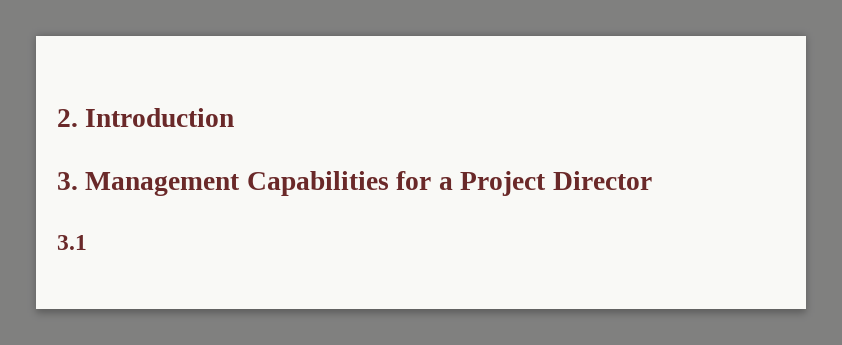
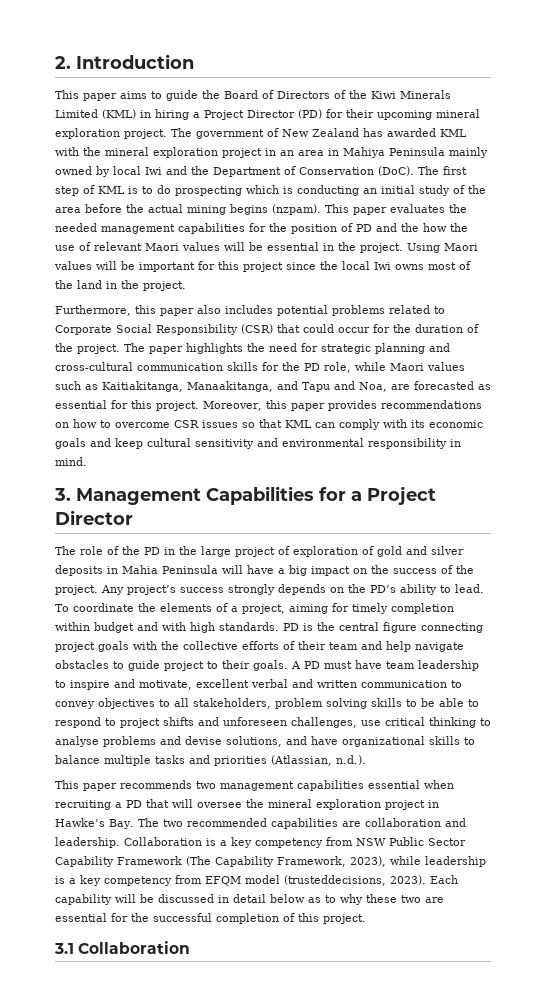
+ This paper aims to guide the Board of Directors of the Kiwi Minerals Limited (KML) in hiring a Project Director (PD) for their upcoming mineral exploration project. The government of New Zealand has awarded KML with the mineral exploration project in an area in Mahiya Peninsula mainly owned by local Iwi and the Department of Conservation (DoC). The first step of KML is to do prospecting which is conducting an initial study of the area before the actual mining begins (nzpam). This paper evaluates the needed management capabilities for the position of PD and the how the use of relevant Maori values will be essential in the project. Using Maori values will be important for this project since the local Iwi owns most of the land in the project.
+ Furthermore, this paper also includes potential problems related to Corporate Social Responsibility (CSR) that could occur for the duration of the project. The paper highlights the need for strategic planning and cross-cultural communication skills for the PD role, while Maori values such as Kaitiakitanga, Manaakitanga, and Tapu and Noa, are forecasted as essential for this project. Moreover, this paper provides recommendations on how to overcome CSR issues so that KML can comply with its economic goals and keep cultural sensitivity and environmental responsibility in mind.
+ The role of the PD in the large project of exploration of gold and silver deposits in Mahia Peninsula will have a big impact on the success of the project. Any project’s success strongly depends on the PD’s ability to lead. To coordinate the elements of a project, aiming for timely completion within budget and with high standards. PD is the central figure connecting project goals with the collective efforts of their team and help navigate obstacles to guide project to their goals. A PD must have team leadership to inspire and motivate, excellent verbal and written communication to convey objectives to all stakeholders, problem solving skills to be able to respond to project shifts and unforeseen challenges, use critical thinking to analyse problems and devise solutions, and have organizational skills to balance multiple tasks and priorities (Atlassian, n.d.).
+ This paper recommends two management capabilities essential when recruiting a PD that will oversee the mineral exploration project in Hawke’s Bay. The two recommended capabilities are collaboration and leadership. Collaboration is a key competency from NSW Public Sector Capability Framework (The Capability Framework, 2023), while leadership is a key competency from EFQM model (trusteddecisions, 2023). Each capability will be discussed in detail below as to why these two are essential for the successful completion of this project.
- 3.1
+ 3.1 Collaboration

